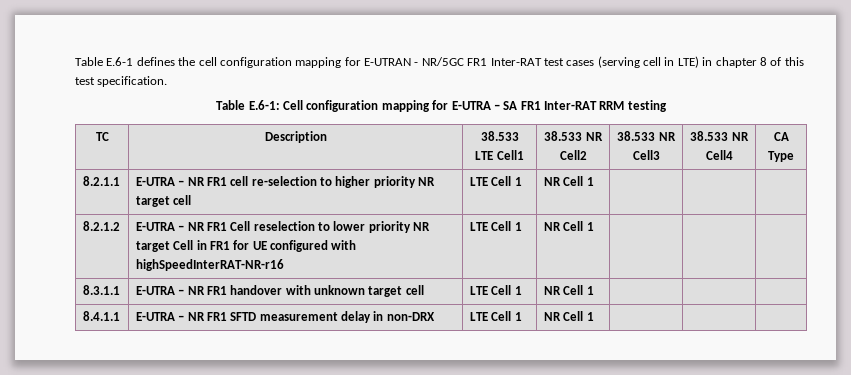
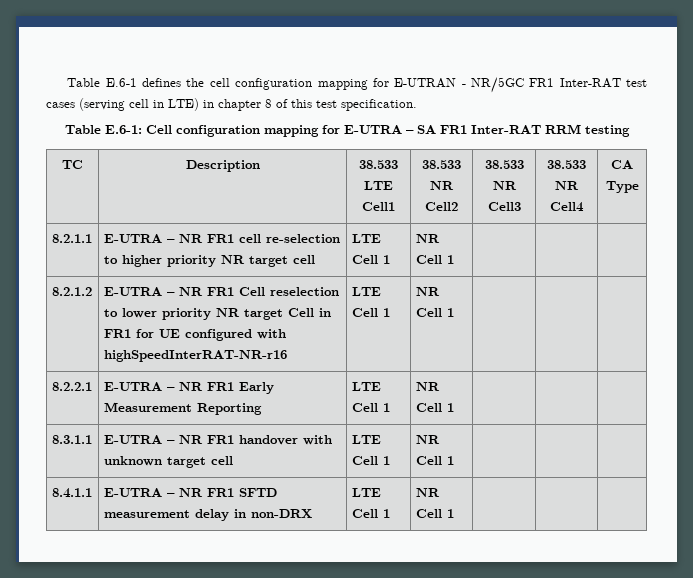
+ 8.2.2.1 | E-UTRA – NR FR1 Early Measurement Reporting | LTE Cell 1 | NR Cell 1 | | |

